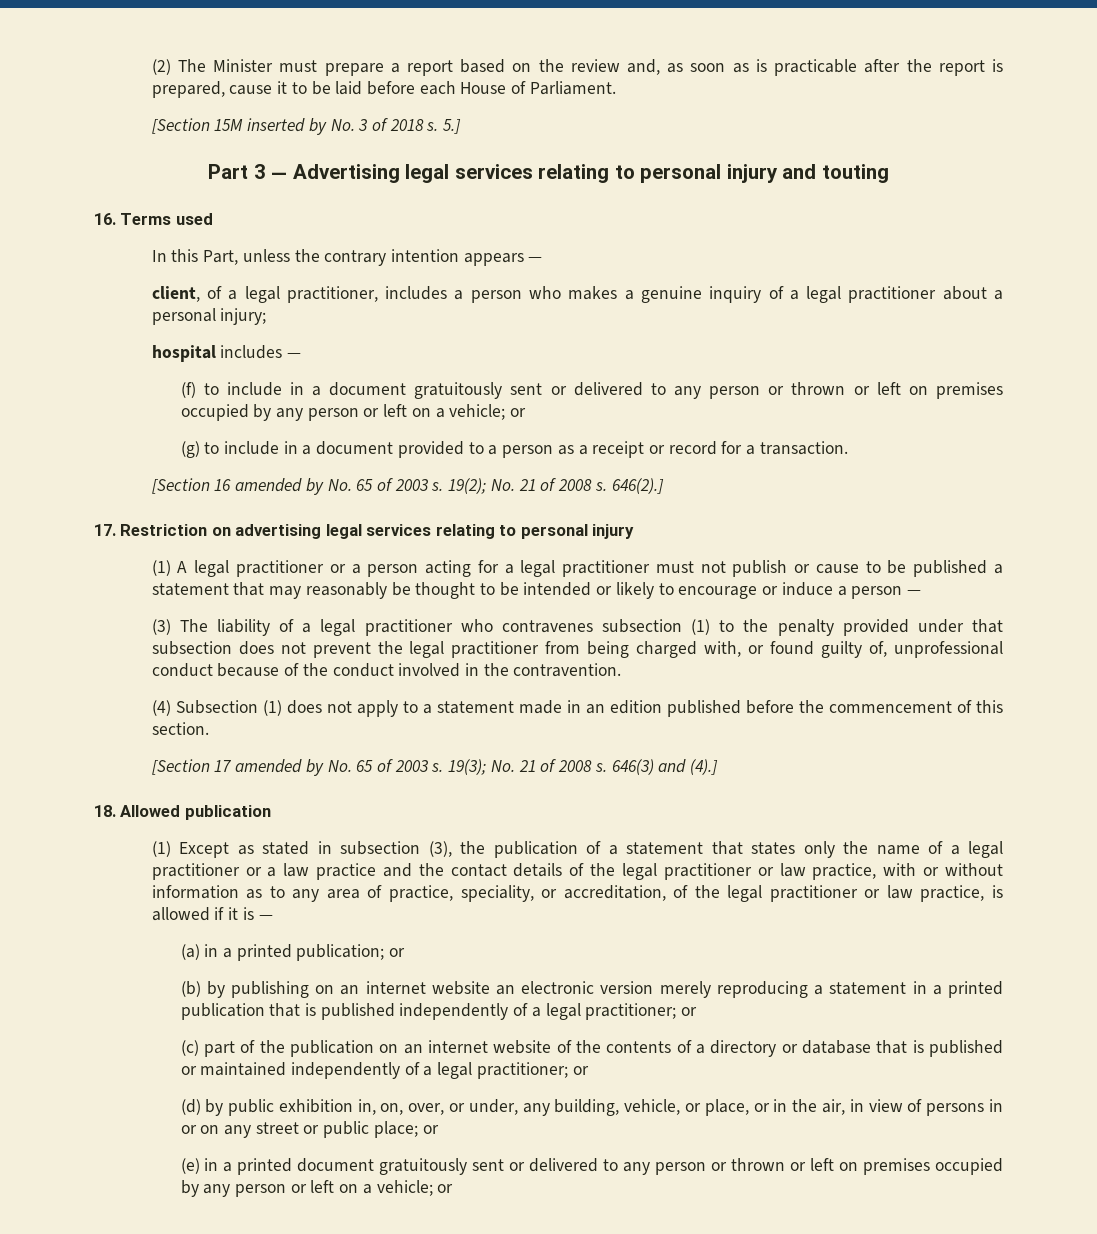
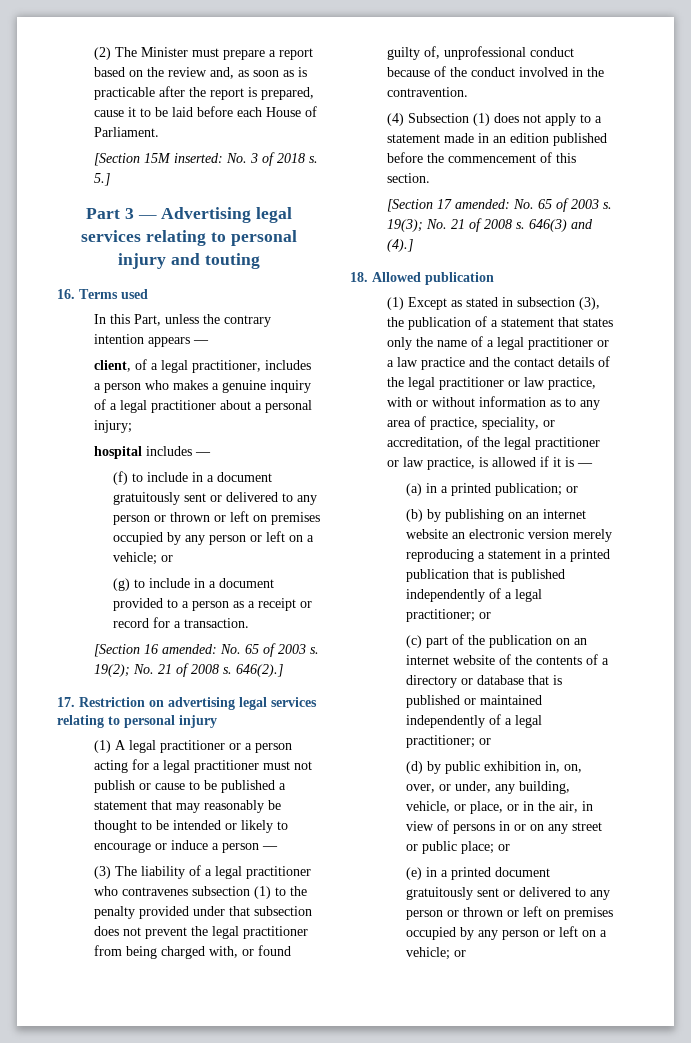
- [Section 15M inserted by No. 3 of 2018 s.
+ [Section 15M inserted: No. 3 of 2018 s.
- [Section 16 amended by No. 65 of 2003 s.
+ [Section 16 amended: No. 65 of 2003 s.
- [Section 17 amended by No. 65 of 2003 s.
+ [Section 17 amended: No. 65 of 2003 s.

